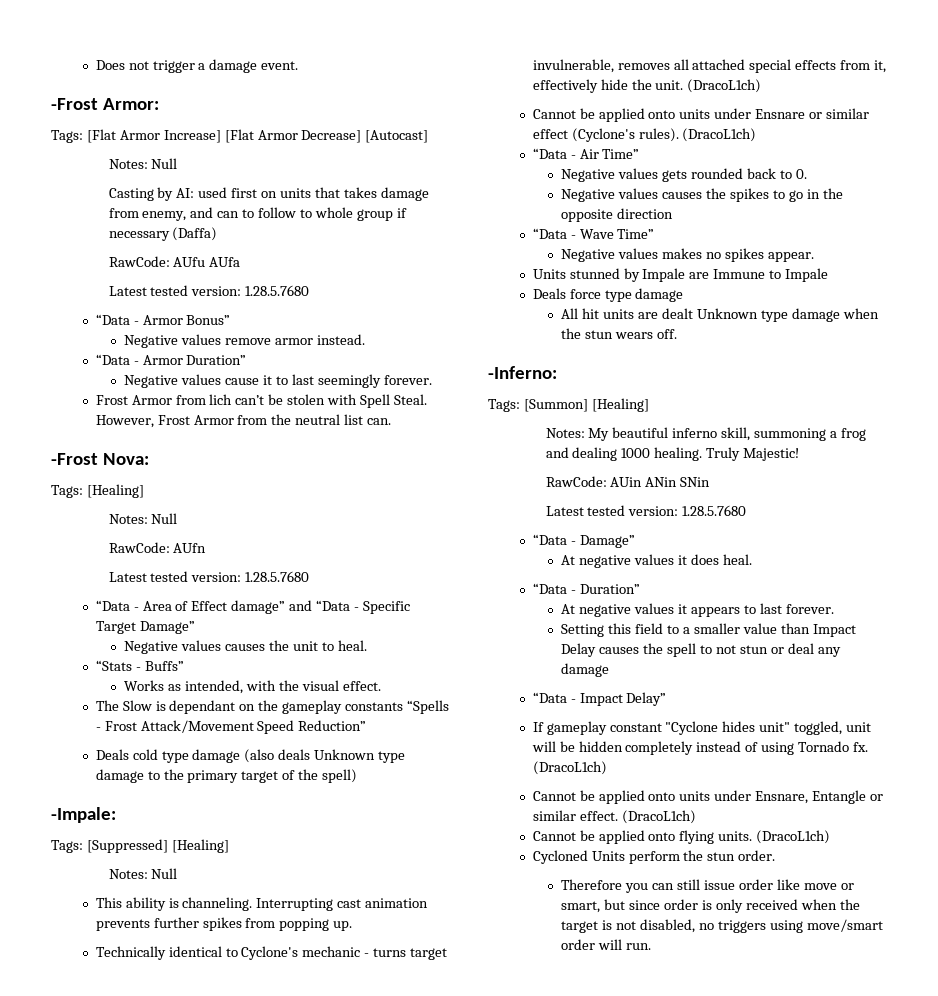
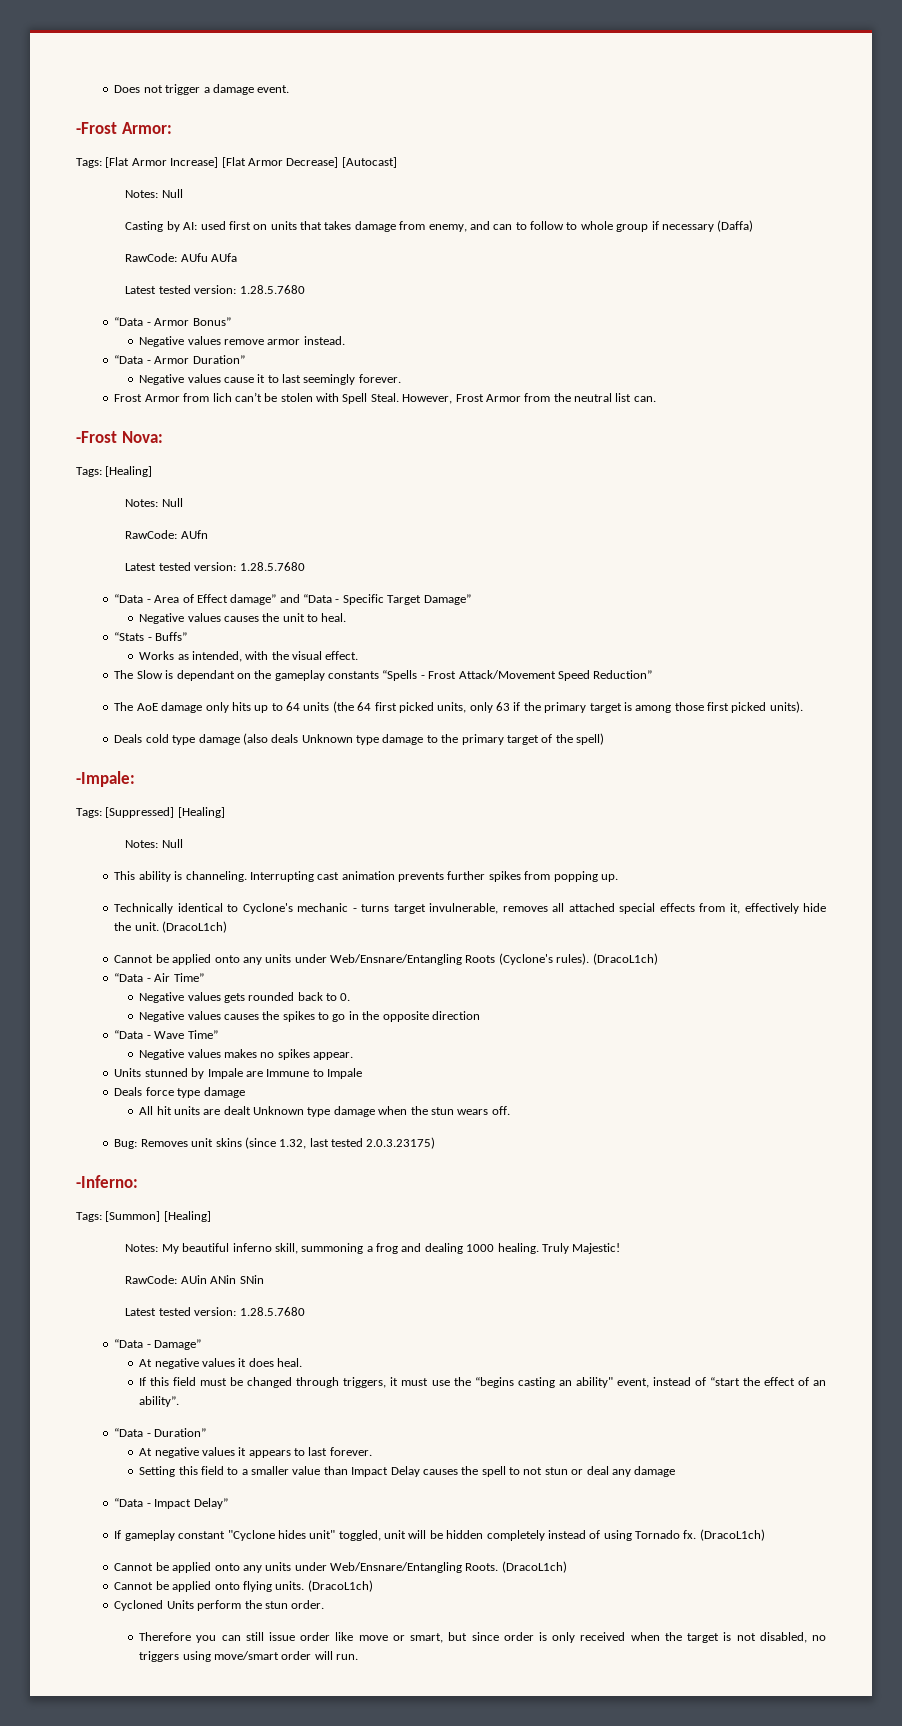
+ The AoE damage only hits up to 64 units (the 64 first picked units, only 63 if the primary target is among those first picked units).
- Cannot be applied onto units under Ensnare or similar effect (Cyclone's rules).
+ Cannot be applied onto any units under Web/Ensnare/Entangling Roots (Cyclone's rules).
+ Bug: Removes unit skins (since 1.32, last tested 2.0.3.23175)
+ If this field must be changed through triggers, it must use the “begins casting an ability" event, instead of “start the effect of an ability”.
- Cannot be applied onto units under Ensnare, Entangle or similar effect.
+ Cannot be applied onto any units under Web/Ensnare/Entangling Roots.

